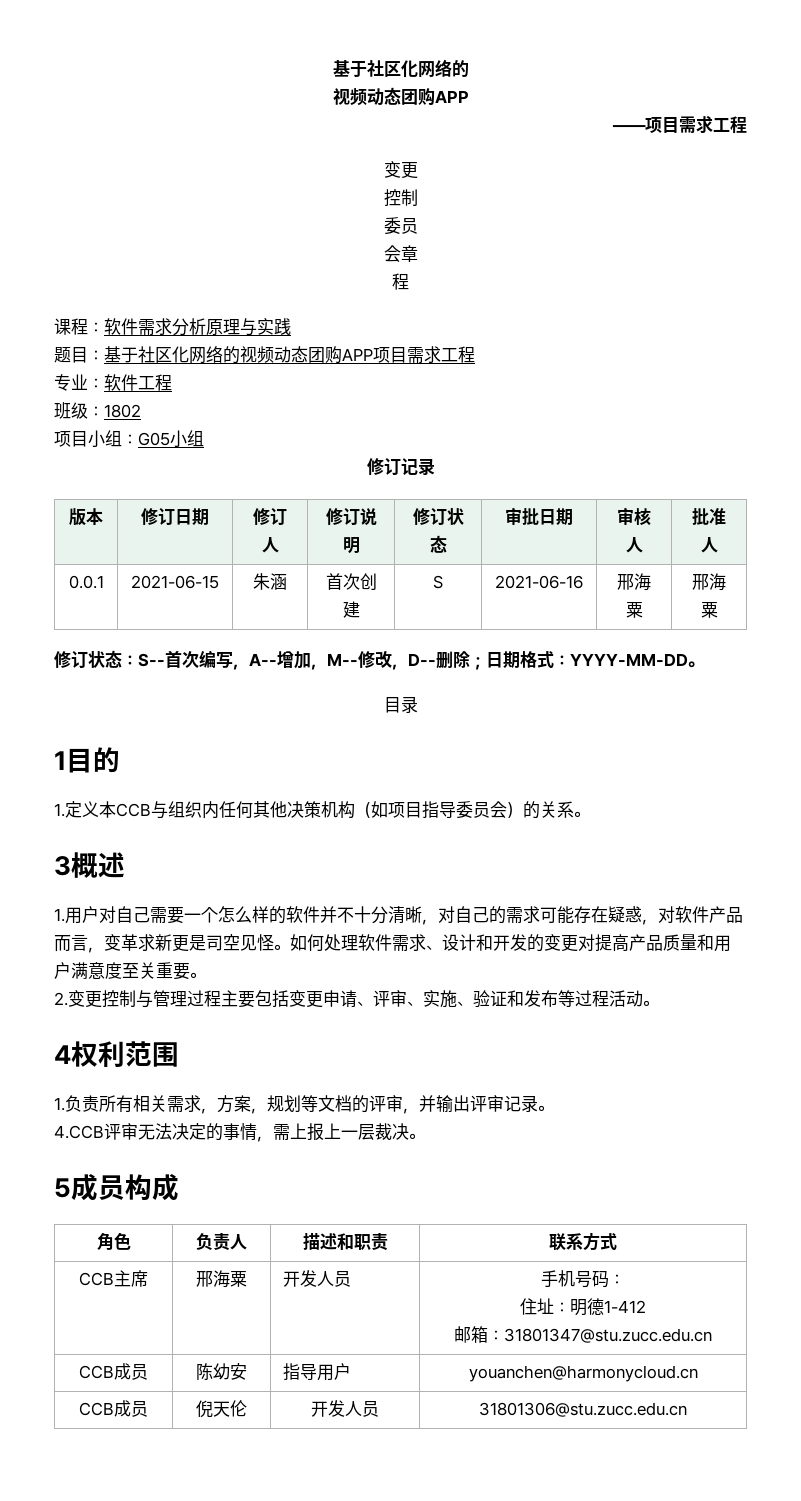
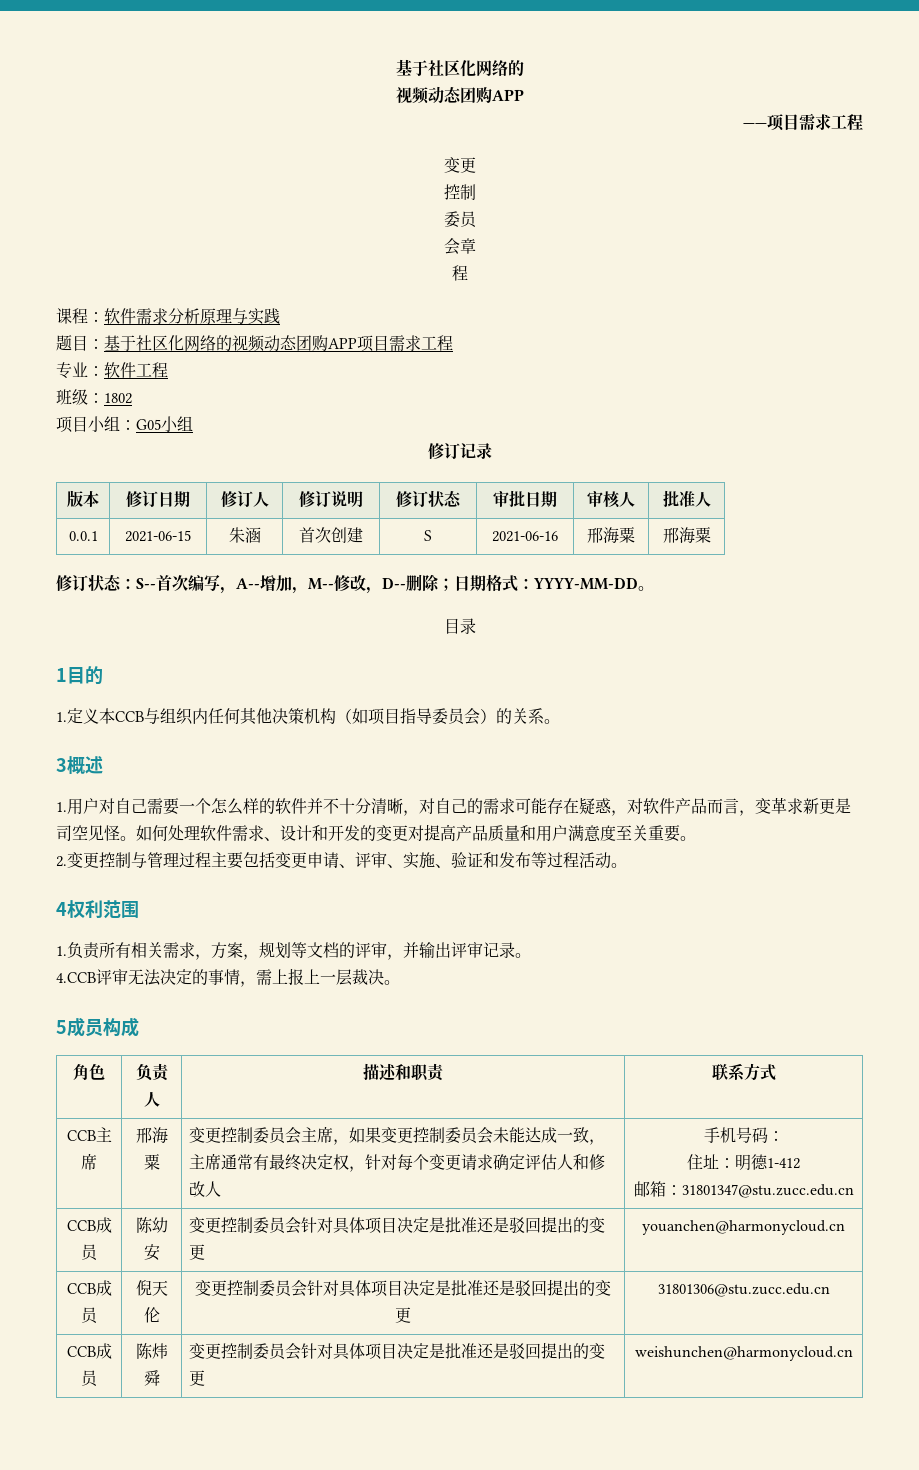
- CCB主席 | 邢海粟 | 开发人员 | 手机号码：
+ CCB主席 | 邢海粟 | 变更控制委员会主席，如果变更控制委员会未能达成一致，主席通常有最终决定权，针对每个变更请求确定评估人和修改人 | 手机号码：
- CCB成员 | 陈幼安 | 指导用户 | youanchen@harmonycloud.cn
+ CCB成员 | 陈幼安 | 变更控制委员会针对具体项目决定是批准还是驳回提出的变更 | youanchen@harmonycloud.cn
- CCB成员 | 倪天伦 | 开发人员 | 31801306@stu.zucc.edu.cn
+ CCB成员 | 倪天伦 | 变更控制委员会针对具体项目决定是批准还是驳回提出的变更 | 31801306@stu.zucc.edu.cn
+ CCB成员 | 陈炜舜 | 变更控制委员会针对具体项目决定是批准还是驳回提出的变更 | weishunchen@harmonycloud.cn

